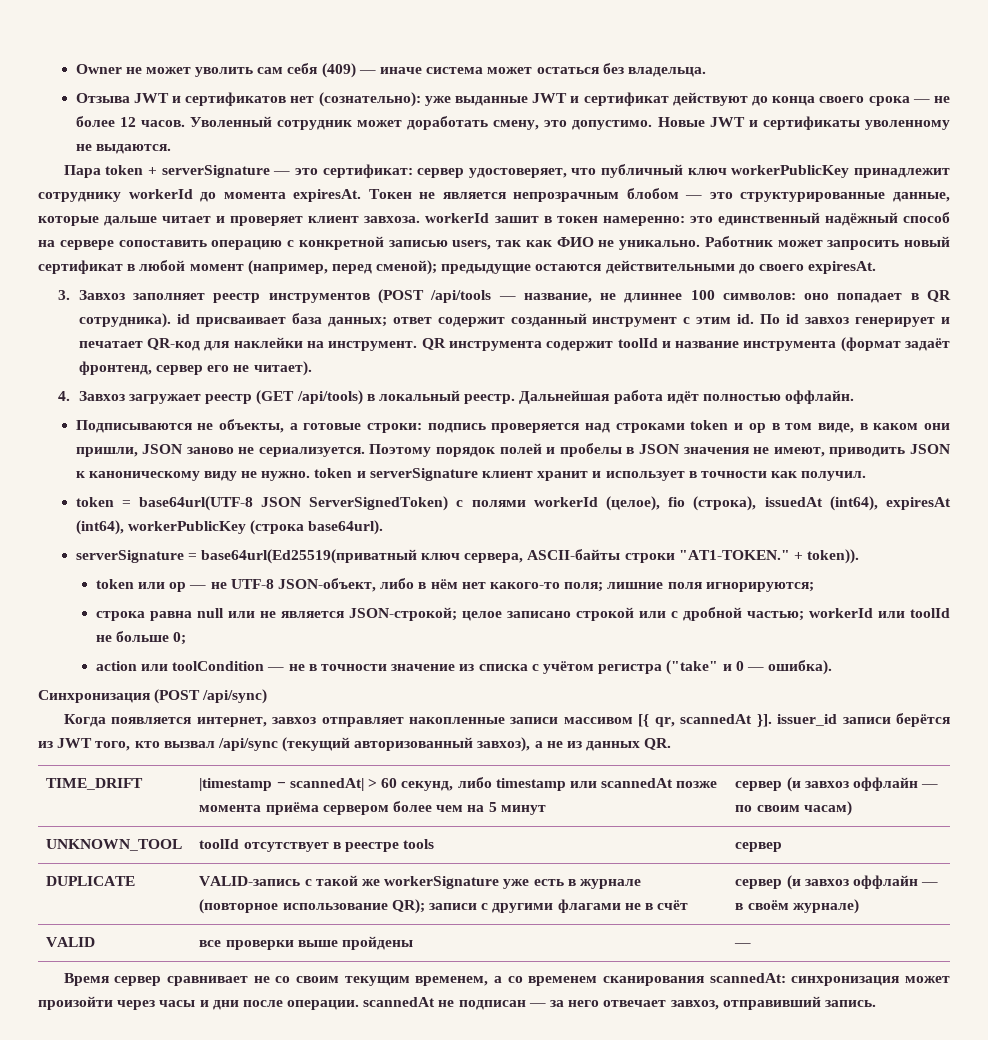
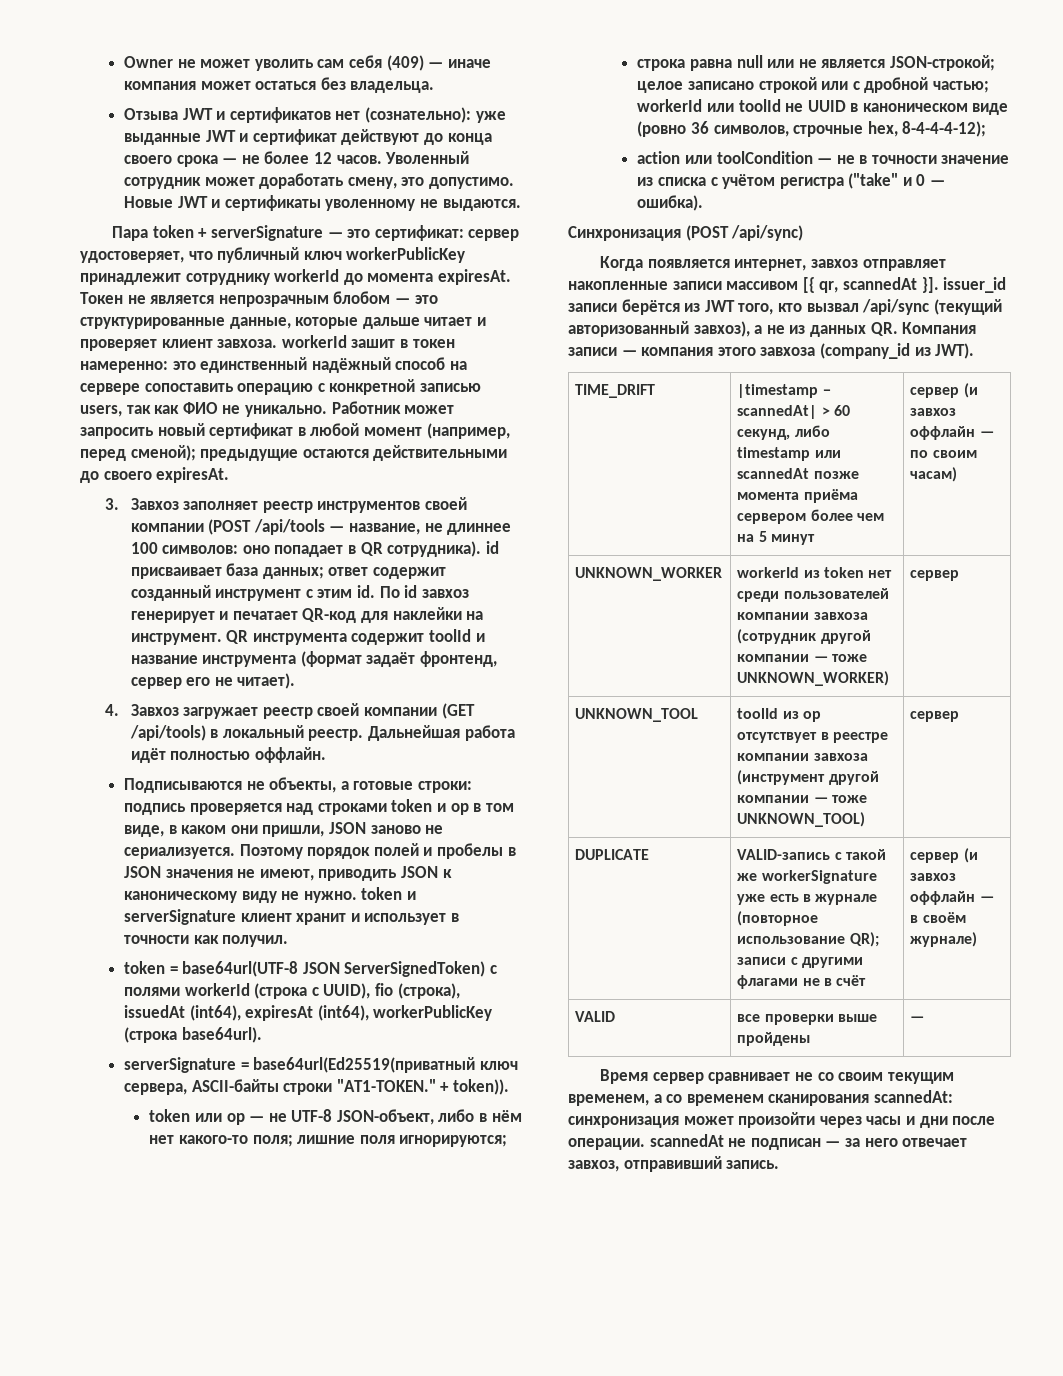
- Owner не может уволить сам себя (409) — иначе система может остаться без владельца.
+ Owner не может уволить сам себя (409) — иначе компания может остаться без владельца.
- 3. Завхоз заполняет реестр инструментов (POST /api/tools — название, не длиннее 100 символов: оно попадает в QR сотрудника). id присваивает база данных; ответ содержит созданный инструмент с этим id.
+ 3. Завхоз заполняет реестр инструментов своей компании (POST /api/tools — название, не длиннее 100 символов: оно попадает в QR сотрудника). id присваивает база данных; ответ содержит созданный инструмент с этим id.
- 4. Завхоз загружает реестр (GET /api/tools) в локальный реестр.
+ 4. Завхоз загружает реестр своей компании (GET /api/tools) в локальный реестр.
- token = base64url(UTF-8 JSON ServerSignedToken) с полями workerId (целое), fio (строка), issuedAt (int64), expiresAt (int64), workerPublicKey (строка base64url).
+ token = base64url(UTF-8 JSON ServerSignedToken) с полями workerId (строка с UUID), fio (строка), issuedAt (int64), expiresAt (int64), workerPublicKey (строка base64url).
- строка равна null или не является JSON-строкой; целое записано строкой или с дробной частью; workerId или toolId не больше 0;
+ строка равна null или не является JSON-строкой; целое записано строкой или с дробной частью; workerId или toolId не UUID в каноническом виде (ровно 36 символов, строчные hex, 8-4-4-4-12);
- Когда появляется интернет, завхоз отправляет накопленные записи массивом [{ qr, scannedAt }]. issuer_id записи берётся из JWT того, кто вызвал /api/sync (текущий авторизованный завхоз), а не из данных QR.
+ Когда появляется интернет, завхоз отправляет накопленные записи массивом [{ qr, scannedAt }]. issuer_id записи берётся из JWT того, кто вызвал /api/sync (текущий авторизованный завхоз), а не из данных QR. Компания записи — компания этого завхоза (company_id из JWT).
+ UNKNOWN_WORKER | workerId из token нет среди пользователей компании завхоза (сотрудник другой компании — тоже UNKNOWN_WORKER) | сервер
- UNKNOWN_TOOL | toolId отсутствует в реестре tools | сервер
+ UNKNOWN_TOOL | toolId из op отсутствует в реестре компании завхоза (инструмент другой компании — тоже UNKNOWN_TOOL) | сервер

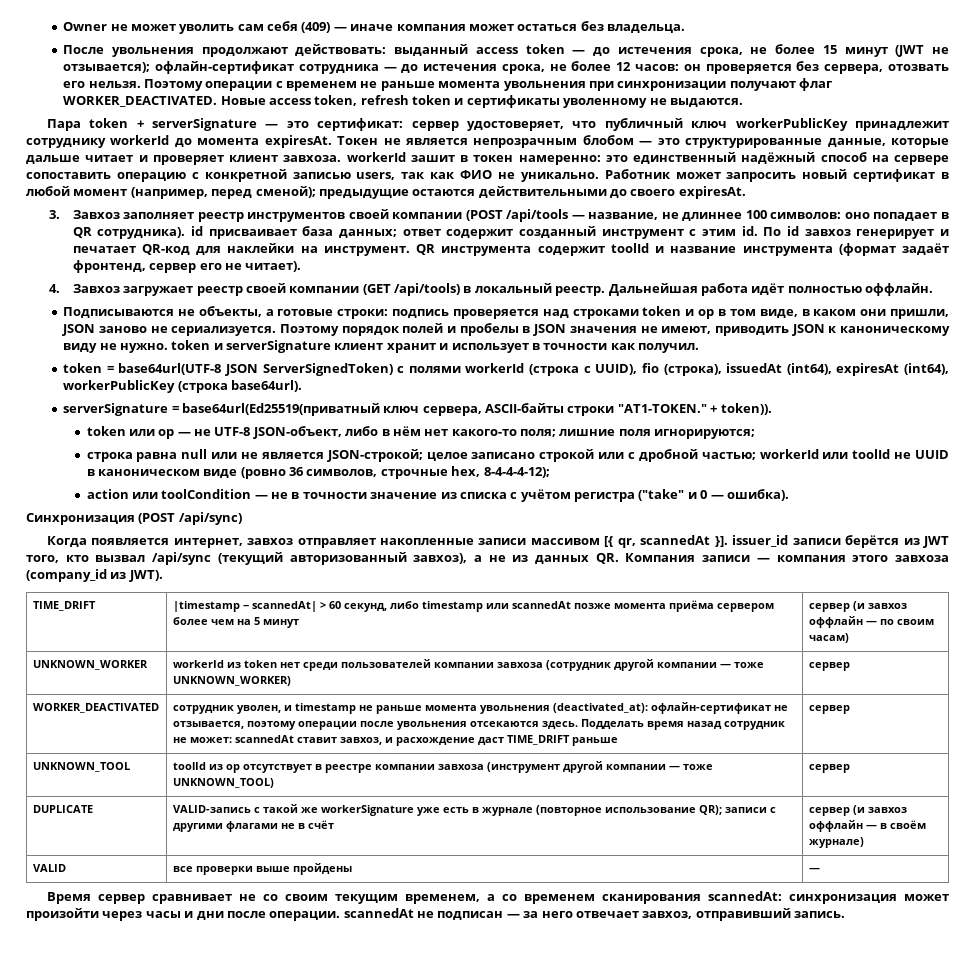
- Отзыва JWT и сертификатов нет (сознательно): уже выданные JWT и сертификат действуют до конца своего срока — не более 12 часов. Уволенный сотрудник может доработать смену, это допустимо. Новые JWT и сертификаты уволенному не выдаются.
+ После увольнения продолжают действовать: выданный access token — до истечения срока, не более 15 минут (JWT не отзывается); офлайн-сертификат сотрудника — до истечения срока, не более 12 часов: он проверяется без сервера, отозвать его нельзя. Поэтому операции с временем не раньше момента увольнения при синхронизации получают флаг WORKER_DEACTIVATED. Новые access token, refresh token и сертификаты уволенному не выдаются.
+ WORKER_DEACTIVATED | сотрудник уволен, и timestamp не раньше момента увольнения (deactivated_at): офлайн-сертификат не отзывается, поэтому операции после увольнения отсекаются здесь. Подделать время назад сотрудник не может: scannedAt ставит завхоз, и расхождение даст TIME_DRIFT раньше | сервер

